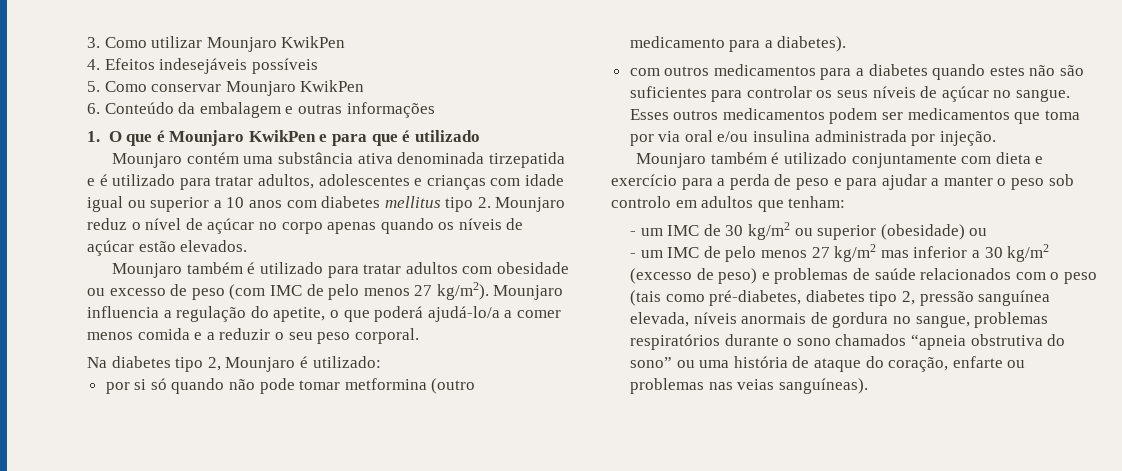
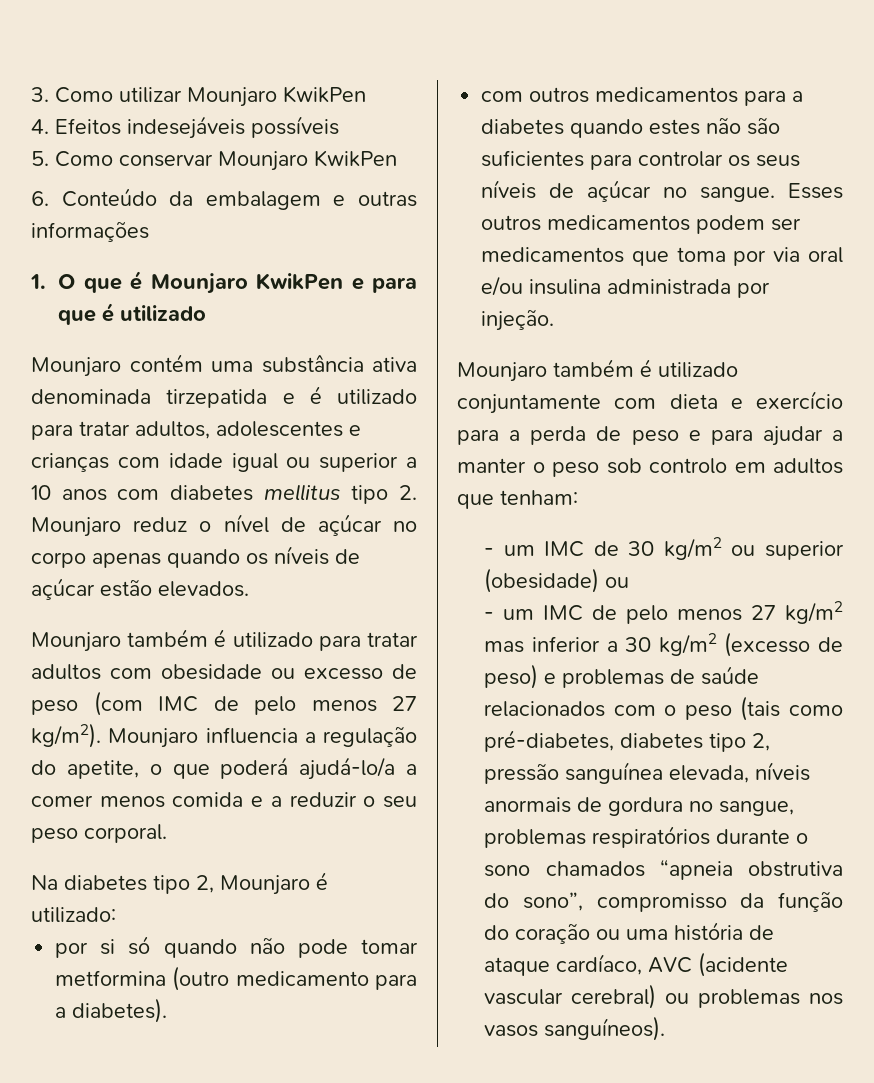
- - um IMC de pelo menos 27 kg/m2 mas inferior a 30 kg/m2 (excesso de peso) e problemas de saúde relacionados com o peso (tais como pré-diabetes, diabetes tipo 2, pressão sanguínea elevada, níveis anormais de gordura no sangue, problemas respiratórios durante o sono chamados “apneia obstrutiva do sono” ou uma história de ataque do coração, enfarte ou problemas nas veias sanguíneas).
+ - um IMC de pelo menos 27 kg/m2 mas inferior a 30 kg/m2 (excesso de peso) e problemas de saúde relacionados com o peso (tais como pré-diabetes, diabetes tipo 2, pressão sanguínea elevada, níveis anormais de gordura no sangue, problemas respiratórios durante o sono chamados “apneia obstrutiva do sono”, compromisso da função do coração ou uma história de ataque cardíaco, AVC (acidente vascular cerebral) ou problemas nos vasos sanguíneos).

